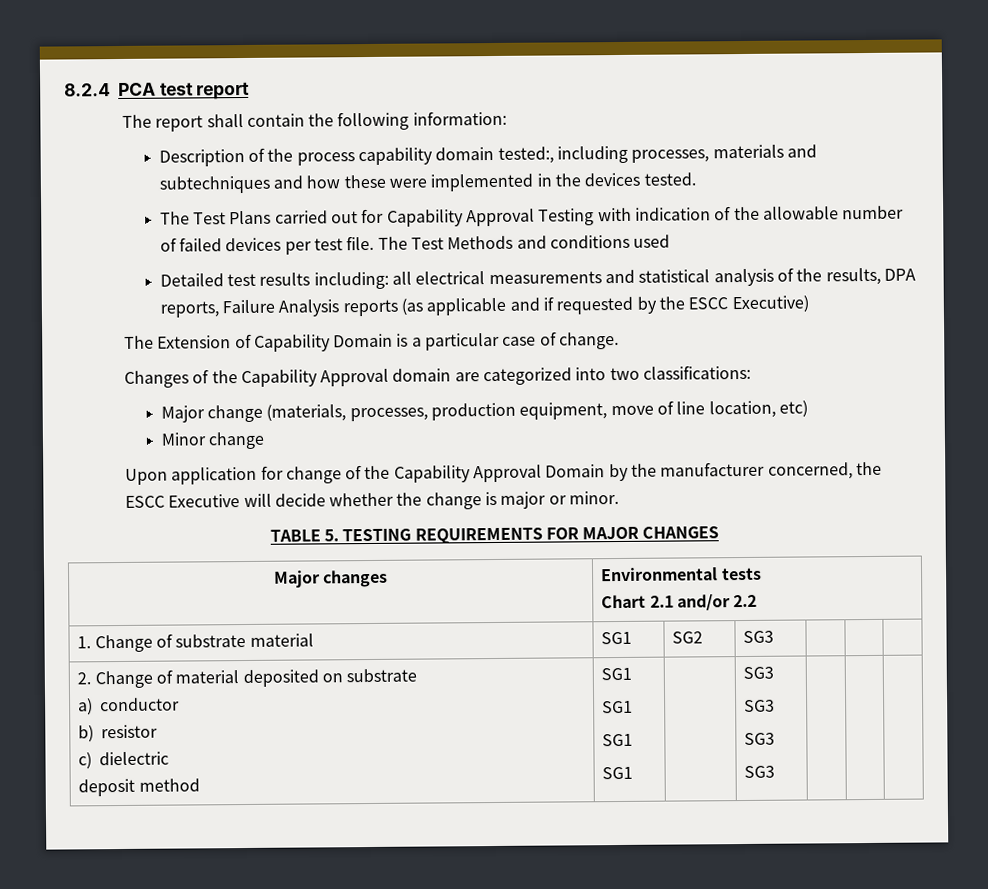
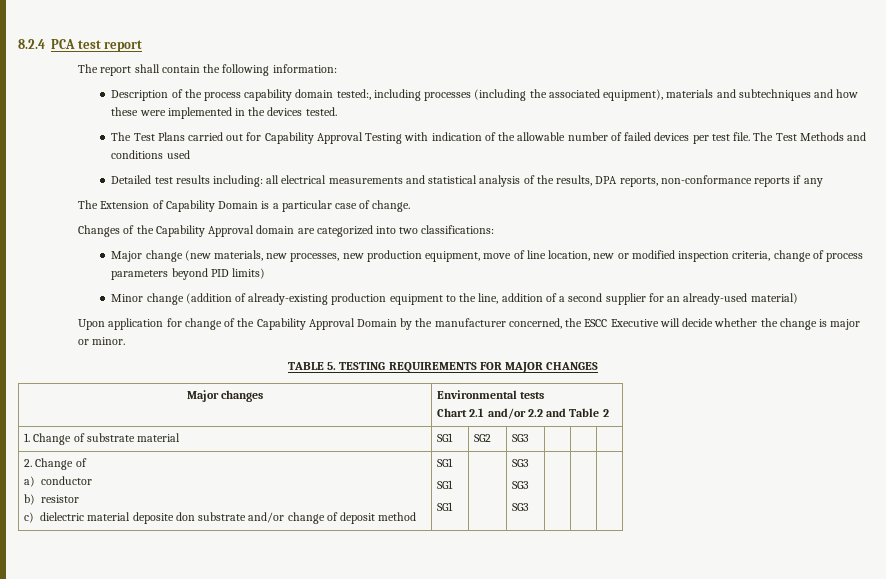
- Description of the process capability domain tested:, including processes, materials and subtechniques and how these were implemented in the devices tested.
+ Description of the process capability domain tested:, including processes (including the associated equipment), materials and subtechniques and how these were implemented in the devices tested.
- Detailed test results including: all electrical measurements and statistical analysis of the results, DPA reports, Failure Analysis reports (as applicable and if requested by the ESCC Executive)
+ Detailed test results including: all electrical measurements and statistical analysis of the results, DPA reports, non-conformance reports if any
- Major change (materials, processes, production equipment, move of line location, etc)
- Minor change
+ Major change (new materials, new processes, new production equipment, move of line location, new or modified inspection criteria, change of process parameters beyond PID limits)
+ Minor change (addition of already-existing production equipment to the line, addition of a second supplier for an already-used material)
  Major changes | Environmental tests
- Chart 2.1 and/or 2.2
+ Chart 2.1 and/or 2.2 and Table 2
- 2. Change of material deposited on substrate
+ 2. Change of
  a) conductor
  b) resistor
- c) dielectric
- deposit method | SG1
- SG1
+ c) dielectric material deposite don substrate and/or change of deposit method | SG1
  SG1
  SG1 | | SG3
- SG3

